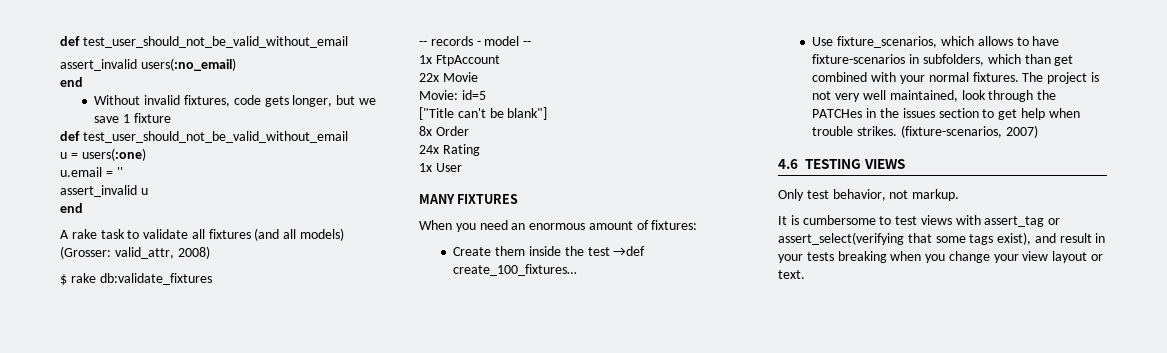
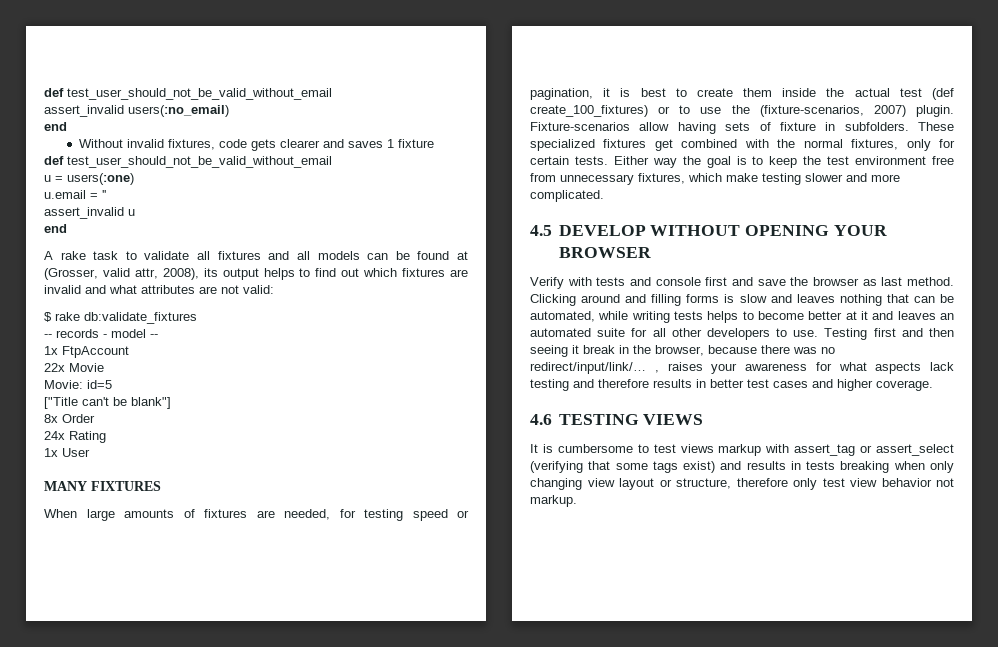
- Without invalid fixtures, code gets longer, but we save 1 fixture
+ Without invalid fixtures, code gets clearer and saves 1 fixture
- A rake task to validate all fixtures (and all models) (Grosser: valid_attr, 2008)
+ A rake task to validate all fixtures and all models can be found at (Grosser, valid attr, 2008), its output helps to find out which fixtures are invalid and what attributes are not valid:
- When you need an enormous amount of fixtures:
- Create them inside the test →def create_100_fixtures…
- Use fixture_scenarios, which allows to have fixture-scenarios in subfolders, which than get combined with your normal fixtures. The project is not very well maintained, look through the PATCHes in the issues section to get help when trouble strikes. (fixture-scenarios, 2007)
+ When large amounts of fixtures are needed, for testing speed or pagination, it is best to create them inside the actual test (def create_100_fixtures) or to use the (fixture-scenarios, 2007) plugin. Fixture-scenarios allow having sets of fixture in subfolders. These specialized fixtures get combined with the normal fixtures, only for certain tests. Either way the goal is to keep the test environment free from unnecessary fixtures, which make testing slower and more complicated.
+ 4.5 DEVELOP WITHOUT OPENING YOUR BROWSER
+ Verify with tests and console first and save the browser as last method. Clicking around and filling forms is slow and leaves nothing that can be automated, while writing tests helps to become better at it and leaves an automated suite for all other developers to use. Testing first and then seeing it break in the browser, because there was no redirect/input/link/… , raises your awareness for what aspects lack testing and therefore results in better test cases and higher coverage.
  4.6 TESTING VIEWS
- Only test behavior, not markup.
- It is cumbersome to test views with assert_tag or assert_select(verifying that some tags exist), and result in your tests breaking when you change your view layout or text.
+ It is cumbersome to test views markup with assert_tag or assert_select (verifying that some tags exist) and results in tests breaking when only changing view layout or structure, therefore only test view behavior not markup.

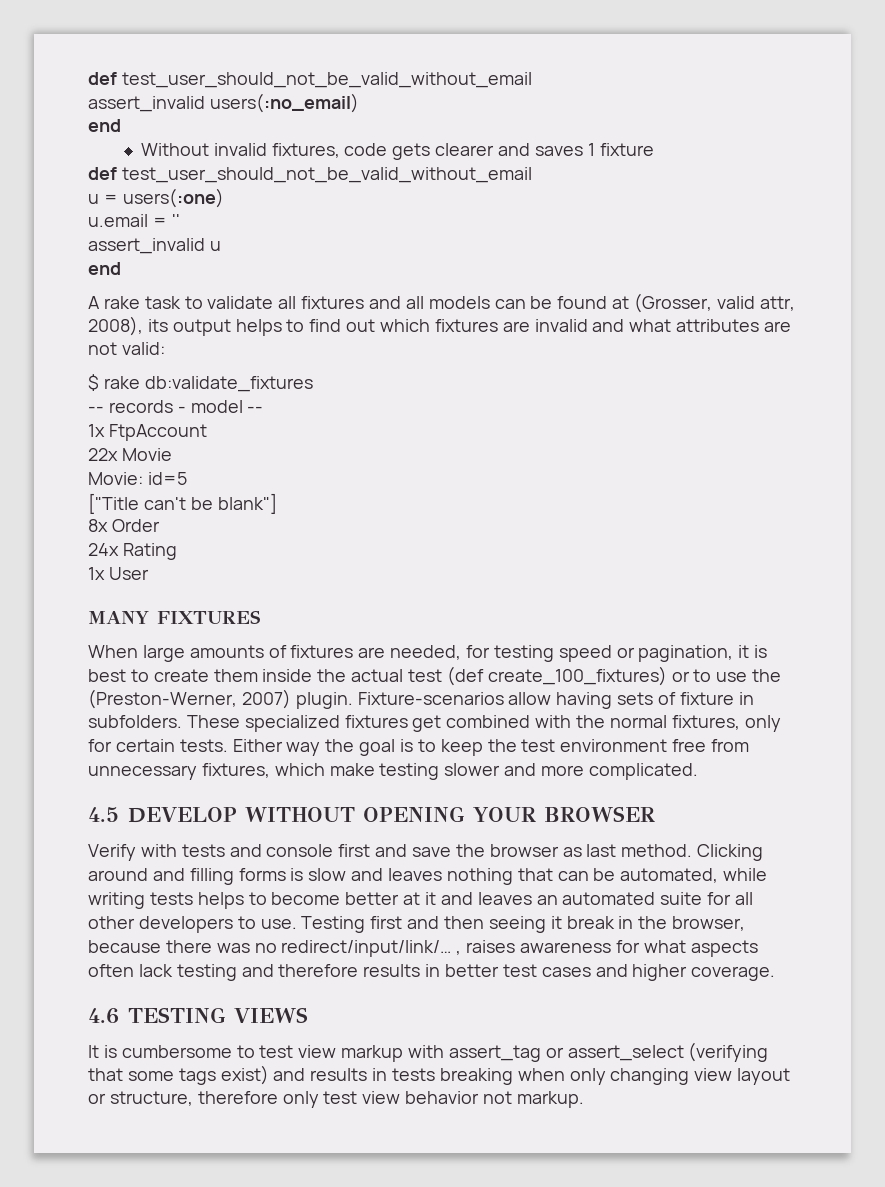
- When large amounts of fixtures are needed, for testing speed or pagination, it is best to create them inside the actual test (def create_100_fixtures) or to use the (fixture-scenarios, 2007) plugin.
+ When large amounts of fixtures are needed, for testing speed or pagination, it is best to create them inside the actual test (def create_100_fixtures) or to use the (Preston-Werner, 2007) plugin.
- Testing first and then seeing it break in the browser, because there was no redirect/input/link/… , raises your awareness for what aspects lack testing and therefore results in better test cases and higher coverage.
+ Testing first and then seeing it break in the browser, because there was no redirect/input/link/… , raises awareness for what aspects often lack testing and therefore results in better test cases and higher coverage.
- It is cumbersome to test views markup with assert_tag or assert_select (verifying that some tags exist) and results in tests breaking when only changing view layout or structure, therefore only test view behavior not markup.
+ It is cumbersome to test view markup with assert_tag or assert_select (verifying that some tags exist) and results in tests breaking when only changing view layout or structure, therefore only test view behavior not markup.

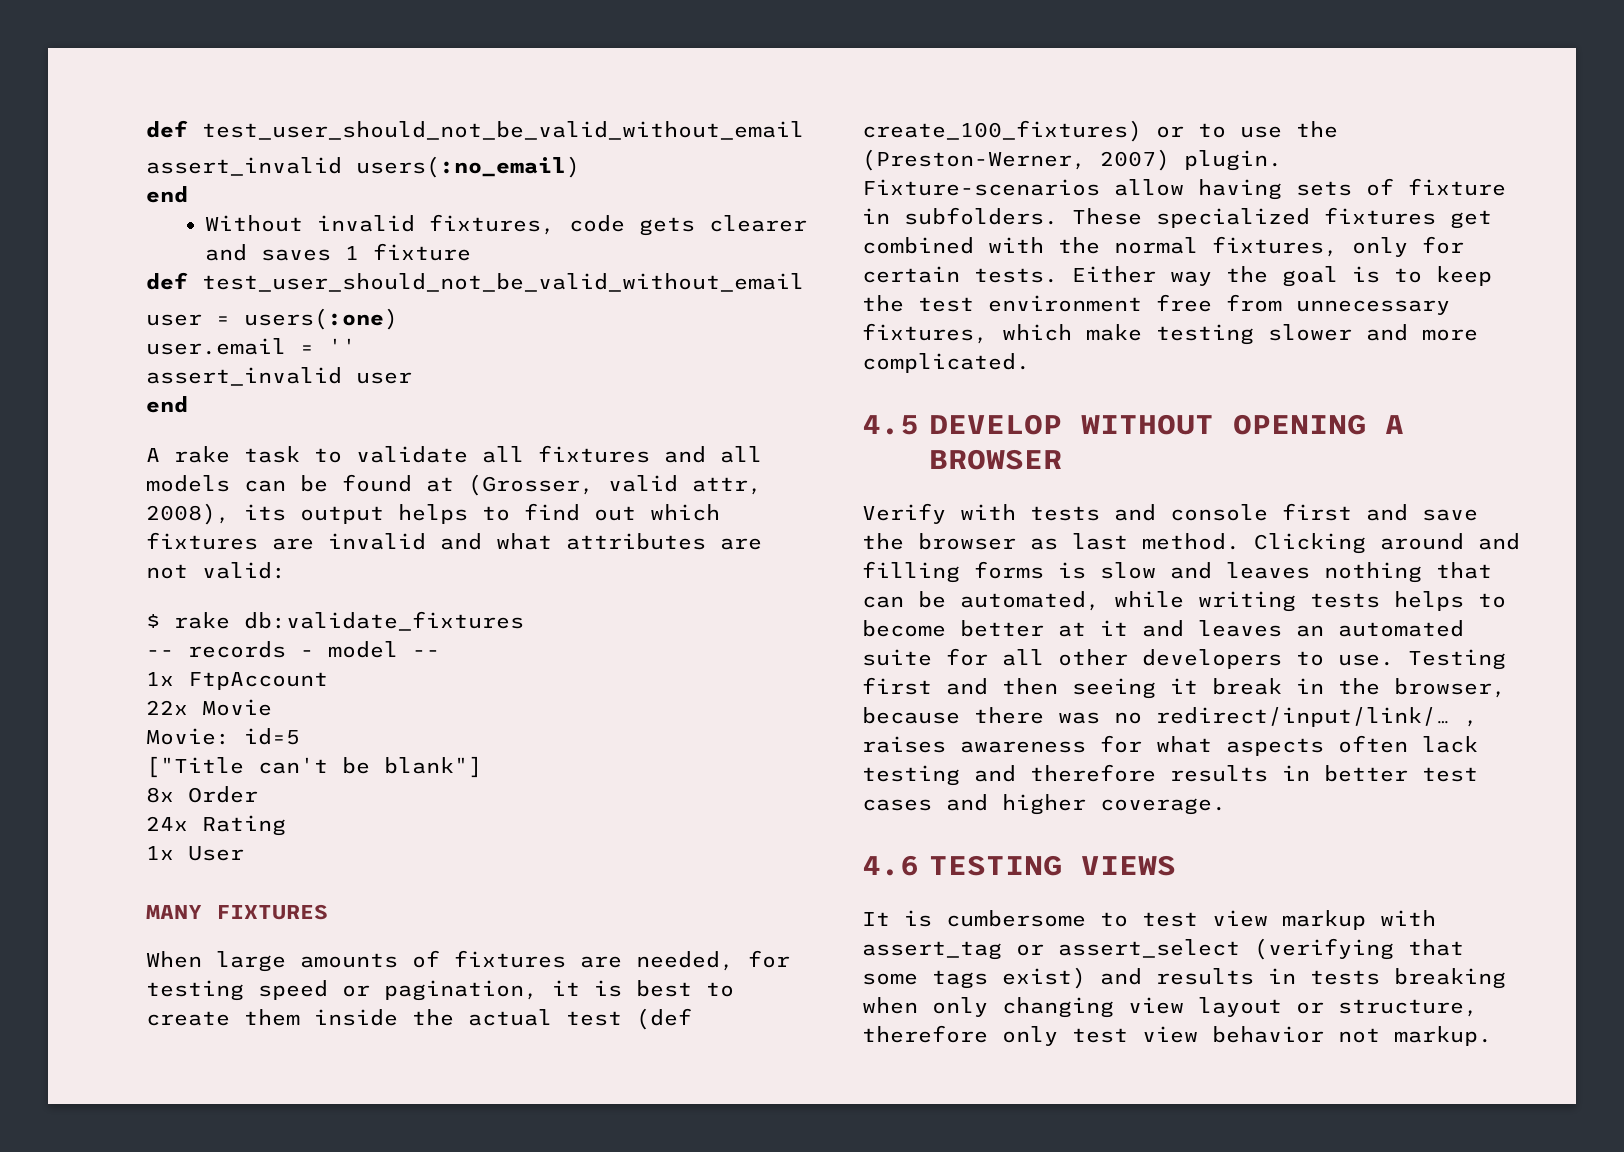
- u = users(:one)
+ user = users(:one)
- u.email = ''
+ user.email = ''
- assert_invalid u
+ assert_invalid user
- 4.5 DEVELOP WITHOUT OPENING YOUR BROWSER
+ 4.5 DEVELOP WITHOUT OPENING A BROWSER

